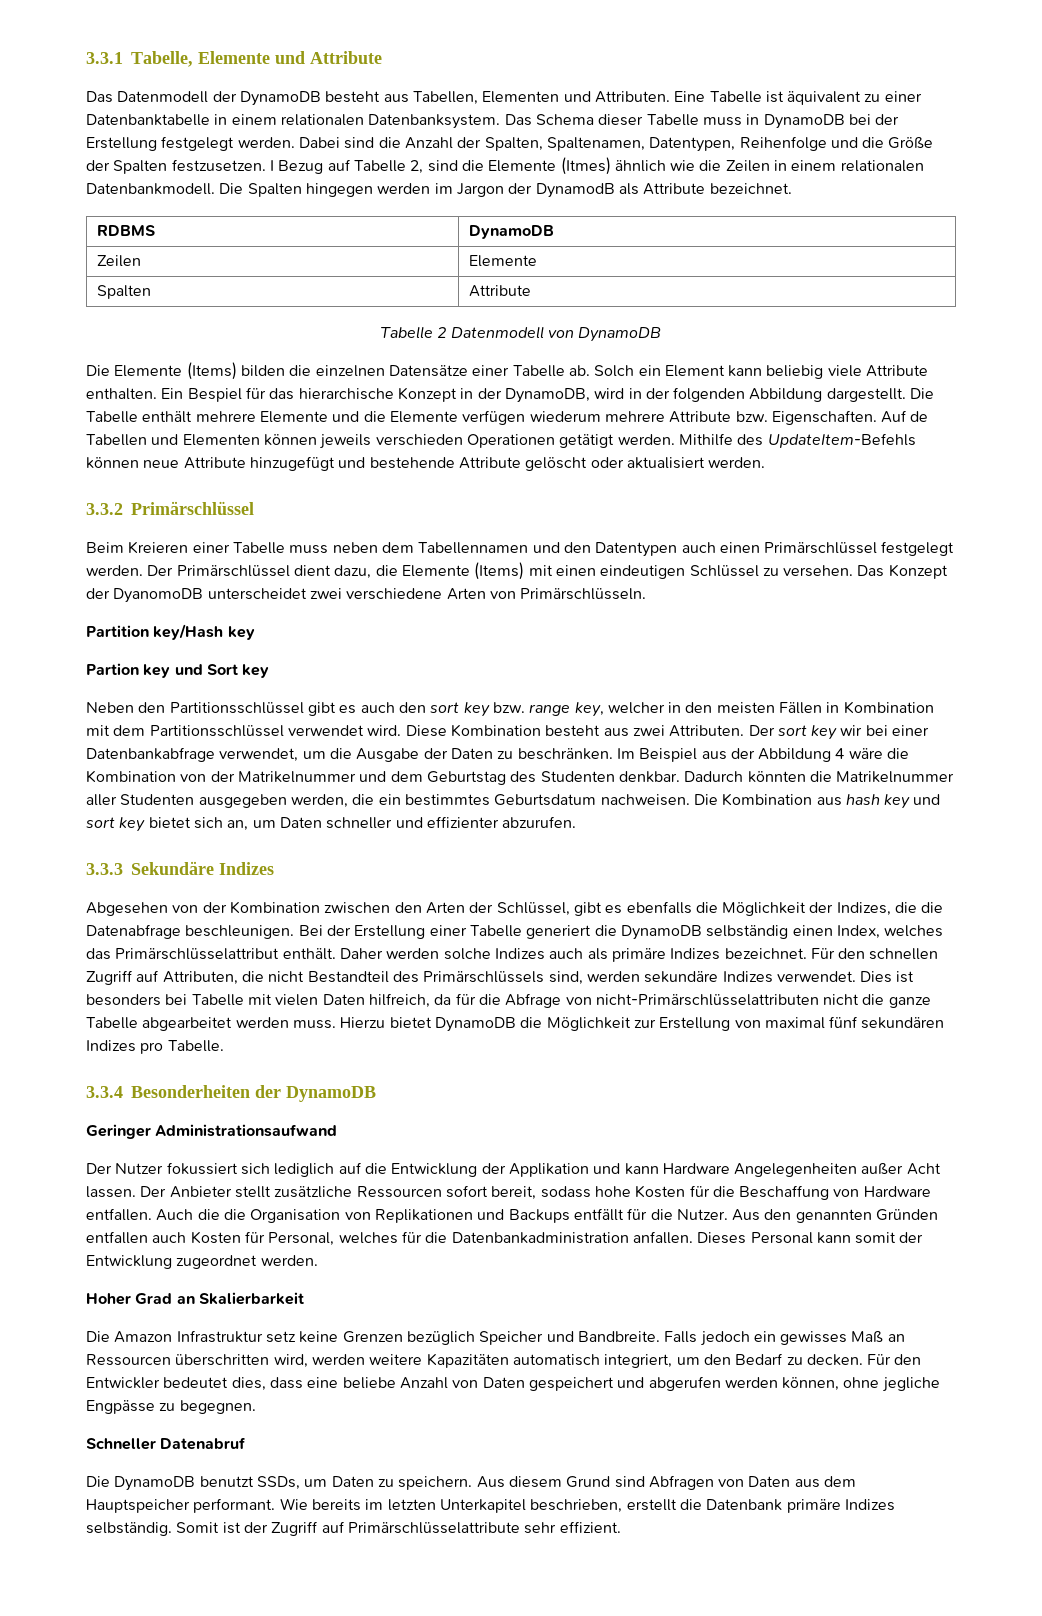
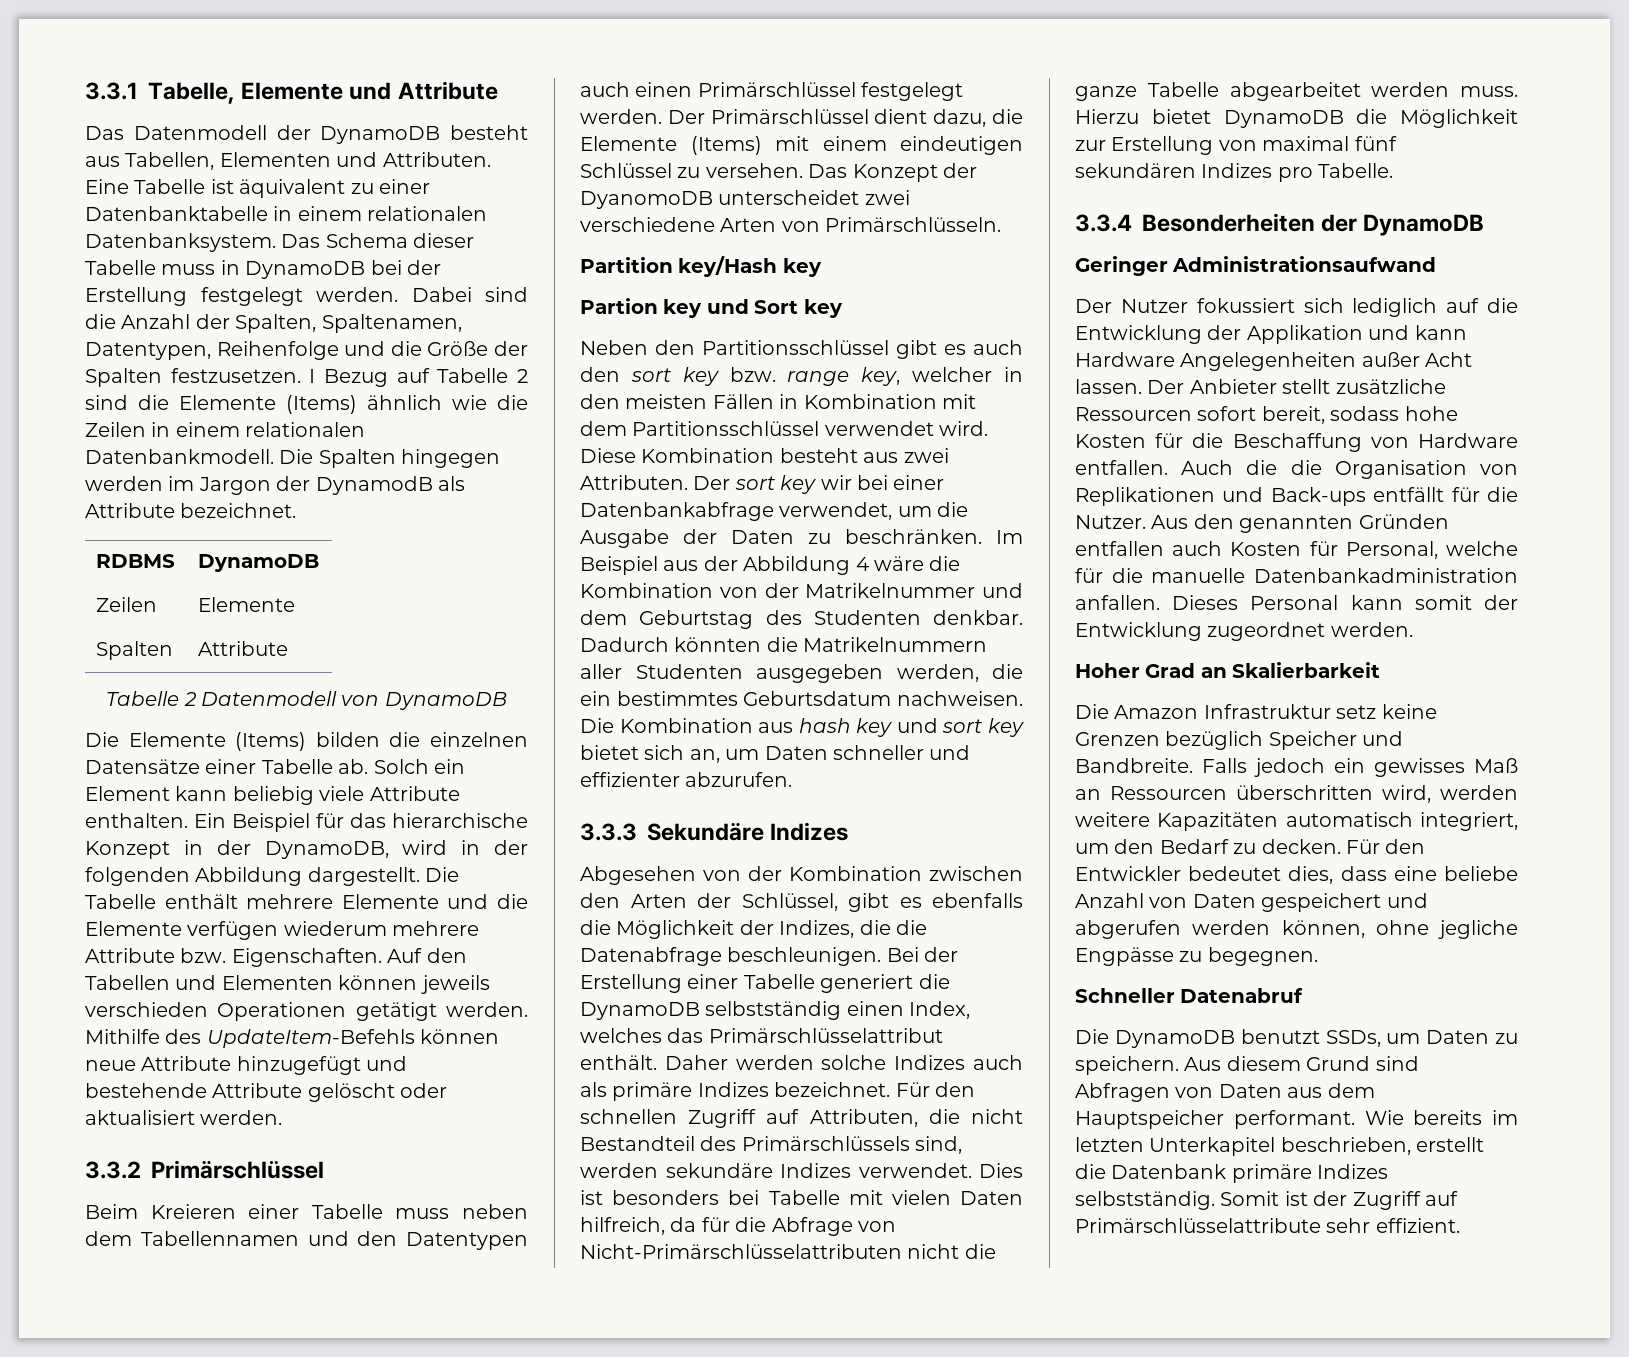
- I Bezug auf Tabelle 2, sind die Elemente (Itmes) ähnlich wie die Zeilen in einem relationalen Datenbankmodell.
+ I Bezug auf Tabelle 2 sind die Elemente (Items) ähnlich wie die Zeilen in einem relationalen Datenbankmodell.
- Ein Bespiel für das hierarchische Konzept in der DynamoDB, wird in der folgenden Abbildung dargestellt.
+ Ein Beispiel für das hierarchische Konzept in der DynamoDB, wird in der folgenden Abbildung dargestellt.
- Auf de Tabellen und Elementen können jeweils verschieden Operationen getätigt werden.
+ Auf den Tabellen und Elementen können jeweils verschieden Operationen getätigt werden.
- Der Primärschlüssel dient dazu, die Elemente (Items) mit einen eindeutigen Schlüssel zu versehen.
+ Der Primärschlüssel dient dazu, die Elemente (Items) mit einem eindeutigen Schlüssel zu versehen.
- Dadurch könnten die Matrikelnummer aller Studenten ausgegeben werden, die ein bestimmtes Geburtsdatum nachweisen.
+ Dadurch könnten die Matrikelnummern aller Studenten ausgegeben werden, die ein bestimmtes Geburtsdatum nachweisen.
- Bei der Erstellung einer Tabelle generiert die DynamoDB selbständig einen Index, welches das Primärschlüsselattribut enthält.
+ Bei der Erstellung einer Tabelle generiert die DynamoDB selbstständig einen Index, welches das Primärschlüsselattribut enthält.
- Dies ist besonders bei Tabelle mit vielen Daten hilfreich, da für die Abfrage von nicht-Primärschlüsselattributen nicht die ganze Tabelle abgearbeitet werden muss.
+ Dies ist besonders bei Tabelle mit vielen Daten hilfreich, da für die Abfrage von Nicht-Primärschlüsselattributen nicht die ganze Tabelle abgearbeitet werden muss.
- Auch die die Organisation von Replikationen und Backups entfällt für die Nutzer.
+ Auch die die Organisation von Replikationen und Back-ups entfällt für die Nutzer.
- Aus den genannten Gründen entfallen auch Kosten für Personal, welches für die Datenbankadministration anfallen.
+ Aus den genannten Gründen entfallen auch Kosten für Personal, welche für die manuelle Datenbankadministration anfallen.
- Wie bereits im letzten Unterkapitel beschrieben, erstellt die Datenbank primäre Indizes selbständig.
+ Wie bereits im letzten Unterkapitel beschrieben, erstellt die Datenbank primäre Indizes selbstständig.

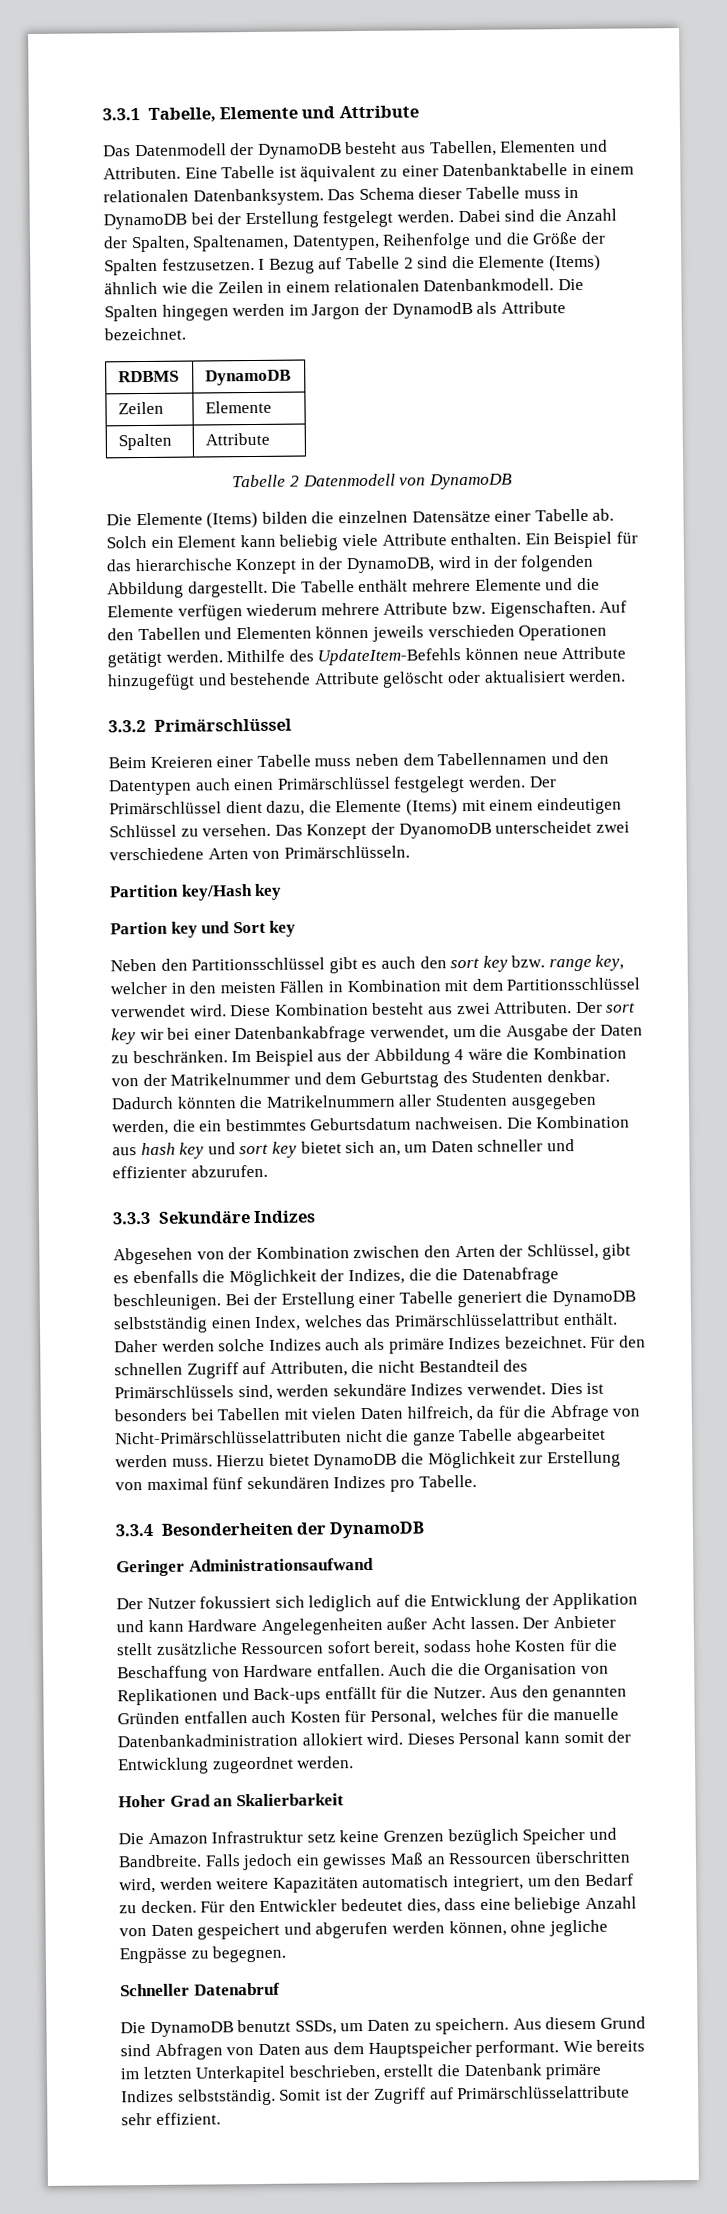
- Dies ist besonders bei Tabelle mit vielen Daten hilfreich, da für die Abfrage von Nicht-Primärschlüsselattributen nicht die ganze Tabelle abgearbeitet werden muss.
+ Dies ist besonders bei Tabellen mit vielen Daten hilfreich, da für die Abfrage von Nicht-Primärschlüsselattributen nicht die ganze Tabelle abgearbeitet werden muss.
- Aus den genannten Gründen entfallen auch Kosten für Personal, welche für die manuelle Datenbankadministration anfallen.
+ Aus den genannten Gründen entfallen auch Kosten für Personal, welches für die manuelle Datenbankadministration allokiert wird.
- Für den Entwickler bedeutet dies, dass eine beliebe Anzahl von Daten gespeichert und abgerufen werden können, ohne jegliche Engpässe zu begegnen.
+ Für den Entwickler bedeutet dies, dass eine beliebige Anzahl von Daten gespeichert und abgerufen werden können, ohne jegliche Engpässe zu begegnen.

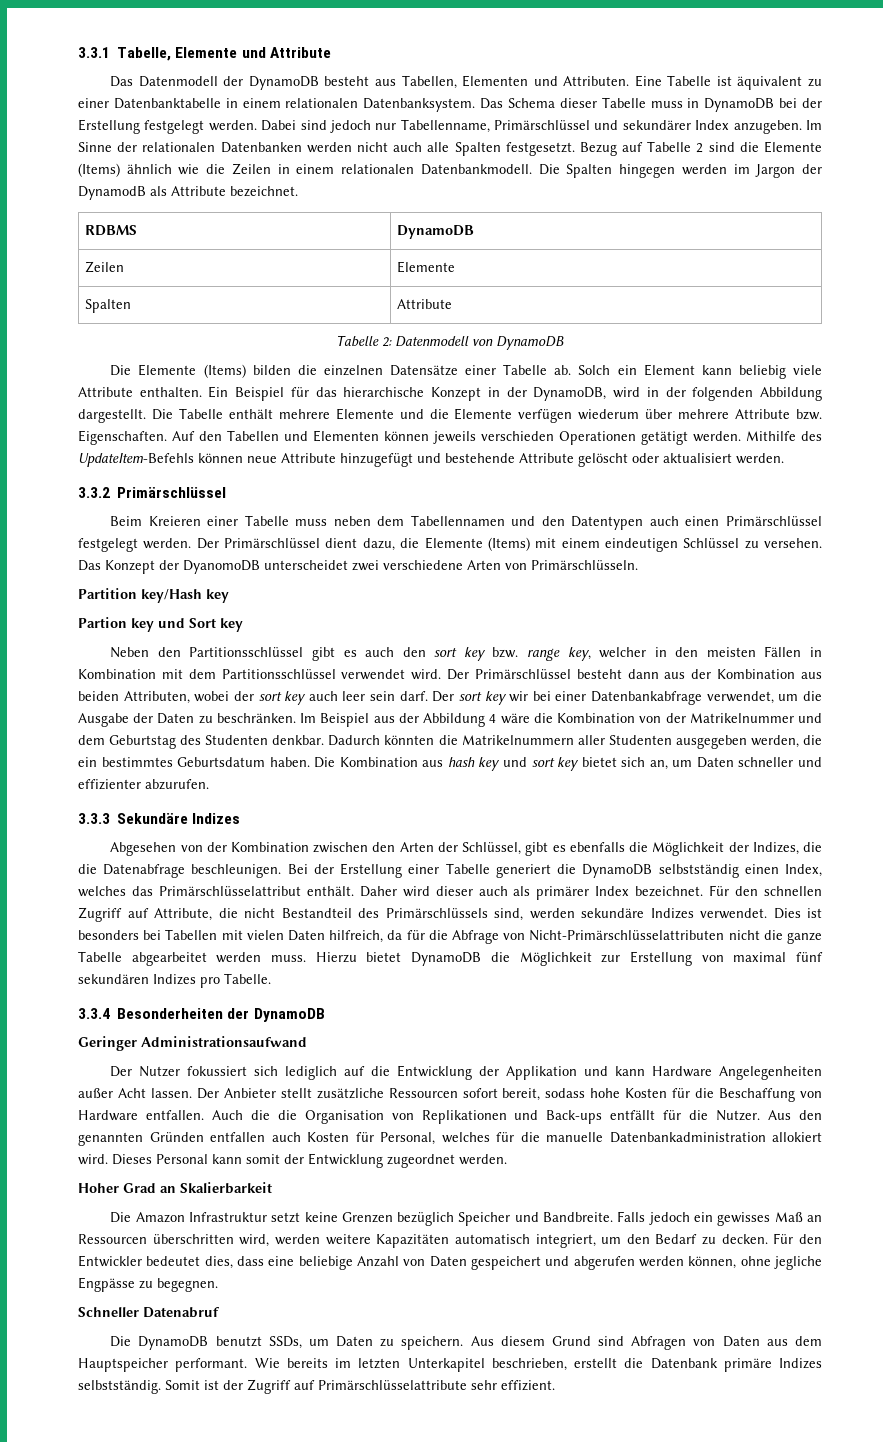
- Dabei sind die Anzahl der Spalten, Spaltenamen, Datentypen, Reihenfolge und die Größe der Spalten festzusetzen. I Bezug auf Tabelle 2 sind die Elemente (Items) ähnlich wie die Zeilen in einem relationalen Datenbankmodell.
+ Dabei sind jedoch nur Tabellenname, Primärschlüssel und sekundärer Index anzugeben. Im Sinne der relationalen Datenbanken werden nicht auch alle Spalten festgesetzt. Bezug auf Tabelle 2 sind die Elemente (Items) ähnlich wie die Zeilen in einem relationalen Datenbankmodell.
- Tabelle 2 Datenmodell von DynamoDB
+ Tabelle 2: Datenmodell von DynamoDB
- Die Tabelle enthält mehrere Elemente und die Elemente verfügen wiederum mehrere Attribute bzw. Eigenschaften.
+ Die Tabelle enthält mehrere Elemente und die Elemente verfügen wiederum über mehrere Attribute bzw. Eigenschaften.
- Diese Kombination besteht aus zwei Attributen.
+ Der Primärschlüssel besteht dann aus der Kombination aus beiden Attributen, wobei der sort key auch leer sein darf.
- Dadurch könnten die Matrikelnummern aller Studenten ausgegeben werden, die ein bestimmtes Geburtsdatum nachweisen.
+ Dadurch könnten die Matrikelnummern aller Studenten ausgegeben werden, die ein bestimmtes Geburtsdatum haben.
- Daher werden solche Indizes auch als primäre Indizes bezeichnet.
+ Daher wird dieser auch als primärer Index bezeichnet.
- Für den schnellen Zugriff auf Attributen, die nicht Bestandteil des Primärschlüssels sind, werden sekundäre Indizes verwendet.
+ Für den schnellen Zugriff auf Attribute, die nicht Bestandteil des Primärschlüssels sind, werden sekundäre Indizes verwendet.
- Die Amazon Infrastruktur setz keine Grenzen bezüglich Speicher und Bandbreite.
+ Die Amazon Infrastruktur setzt keine Grenzen bezüglich Speicher und Bandbreite.

